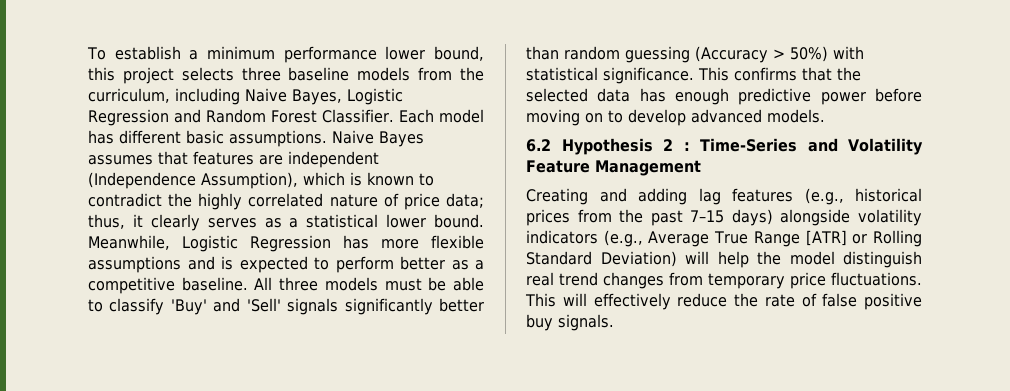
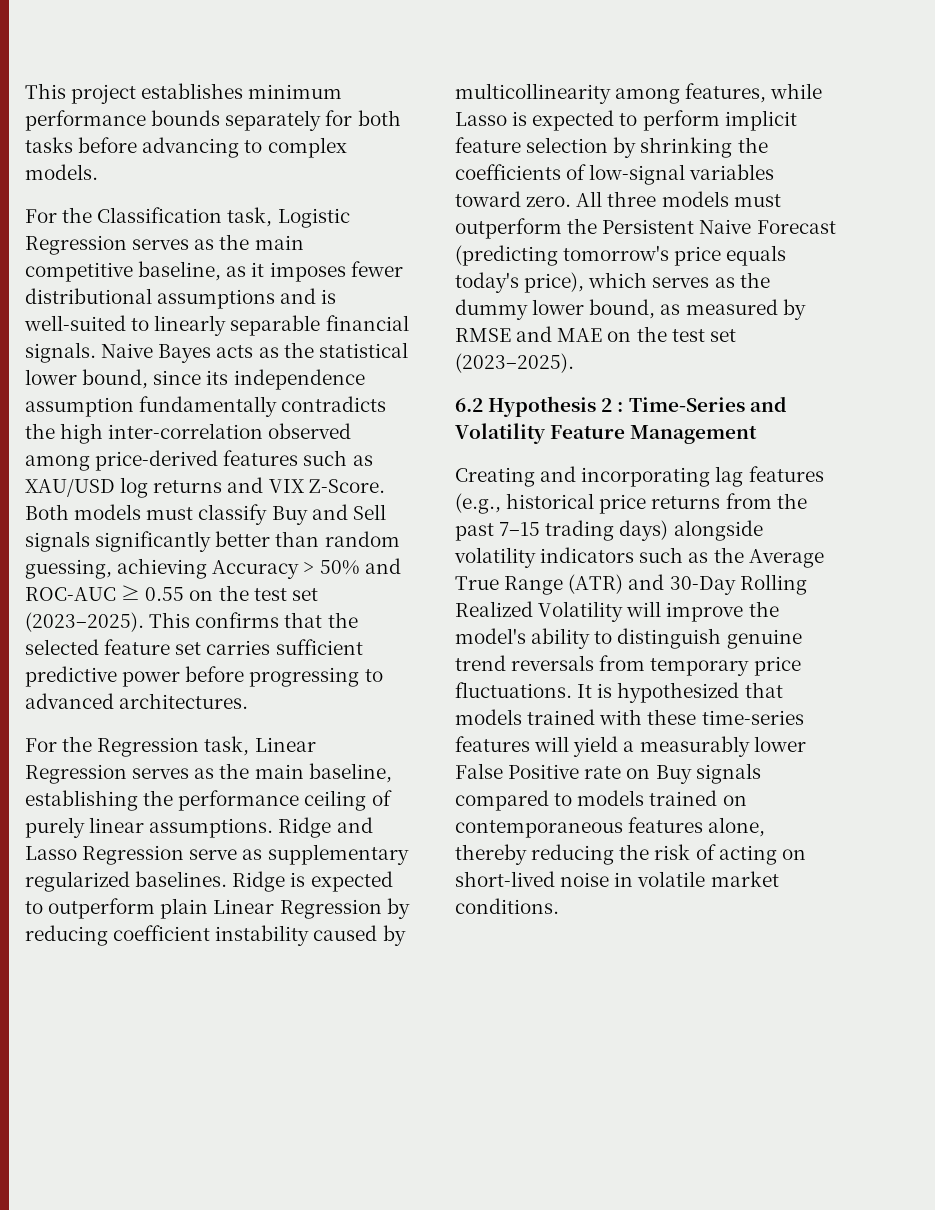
- To establish a minimum performance lower bound, this project selects three baseline models from the curriculum, including Naive Bayes, Logistic Regression and Random Forest Classifier. Each model has different basic assumptions. Naive Bayes assumes that features are independent (Independence Assumption), which is known to contradict the highly correlated nature of price data; thus, it clearly serves as a statistical lower bound. Meanwhile, Logistic Regression has more flexible assumptions and is expected to perform better as a competitive baseline. All three models must be able to classify 'Buy' and 'Sell' signals significantly better than random guessing (Accuracy > 50%) with statistical significance.
+ This project establishes minimum performance bounds separately for both tasks before advancing to complex models.
+ For the Classification task, Logistic Regression serves as the main competitive baseline, as it imposes fewer distributional assumptions and is well-suited to linearly separable financial signals. Naive Bayes acts as the statistical lower bound, since its independence assumption fundamentally contradicts the high inter-correlation observed among price-derived features such as XAU/USD log returns and VIX Z-Score. Both models must classify Buy and Sell signals significantly better than random guessing, achieving Accuracy > 50% and ROC-AUC ≥ 0.55 on the test set (2023–2025).
- This confirms that the selected data has enough predictive power before moving on to develop advanced models.
+ This confirms that the selected feature set carries sufficient predictive power before progressing to advanced architectures.
+ For the Regression task, Linear Regression serves as the main baseline, establishing the performance ceiling of purely linear assumptions. Ridge and Lasso Regression serve as supplementary regularized baselines. Ridge is expected to outperform plain Linear Regression by reducing coefficient instability caused by multicollinearity among features, while Lasso is expected to perform implicit feature selection by shrinking the coefficients of low-signal variables toward zero. All three models must outperform the Persistent Naive Forecast (predicting tomorrow's price equals today's price), which serves as the dummy lower bound, as measured by RMSE and MAE on the test set (2023–2025).
- Creating and adding lag features (e.g., historical prices from the past 7–15 days) alongside volatility indicators (e.g., Average True Range [ATR] or Rolling Standard Deviation) will help the model distinguish real trend changes from temporary price fluctuations. This will effectively reduce the rate of false positive buy signals.
+ Creating and incorporating lag features (e.g., historical price returns from the past 7–15 trading days) alongside volatility indicators such as the Average True Range (ATR) and 30-Day Rolling Realized Volatility will improve the model's ability to distinguish genuine trend reversals from temporary price fluctuations. It is hypothesized that models trained with these time-series features will yield a measurably lower False Positive rate on Buy signals compared to models trained on contemporaneous features alone, thereby reducing the risk of acting on short-lived noise in volatile market conditions.

